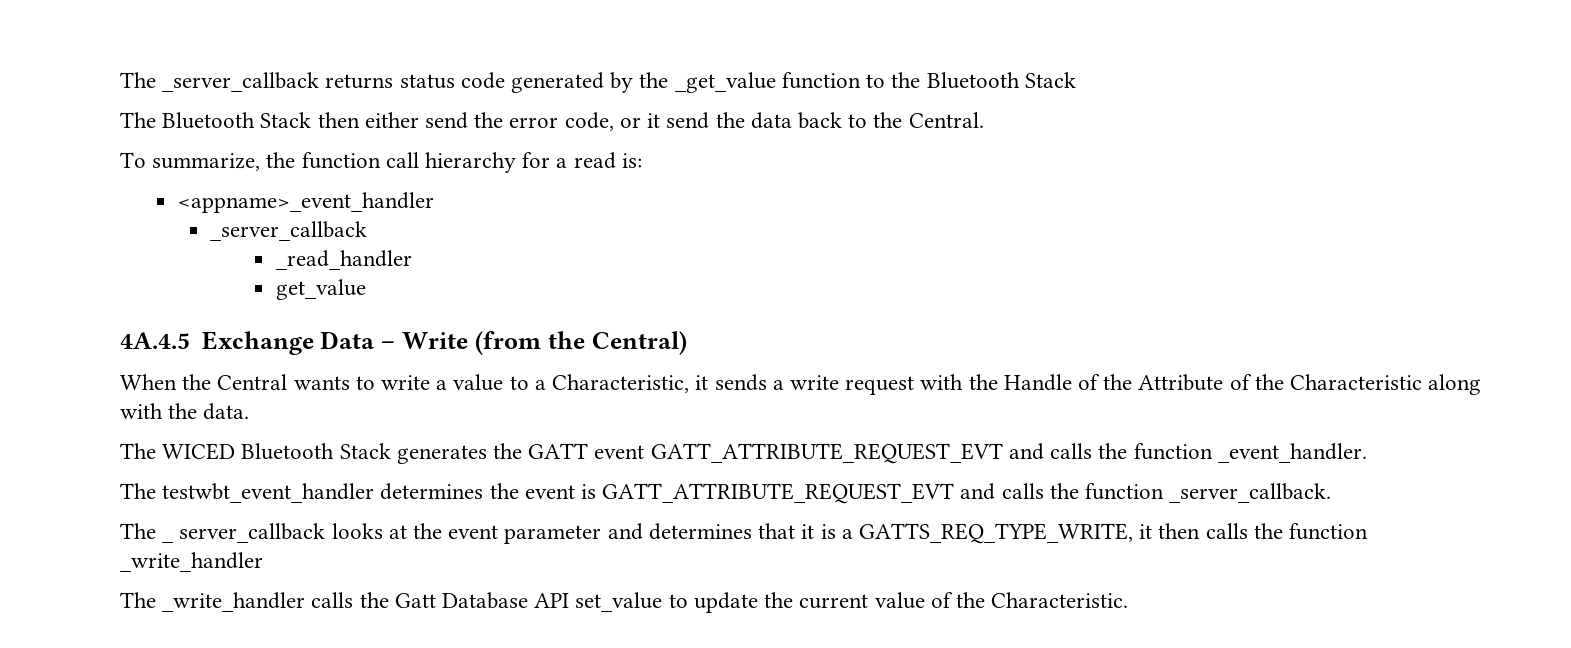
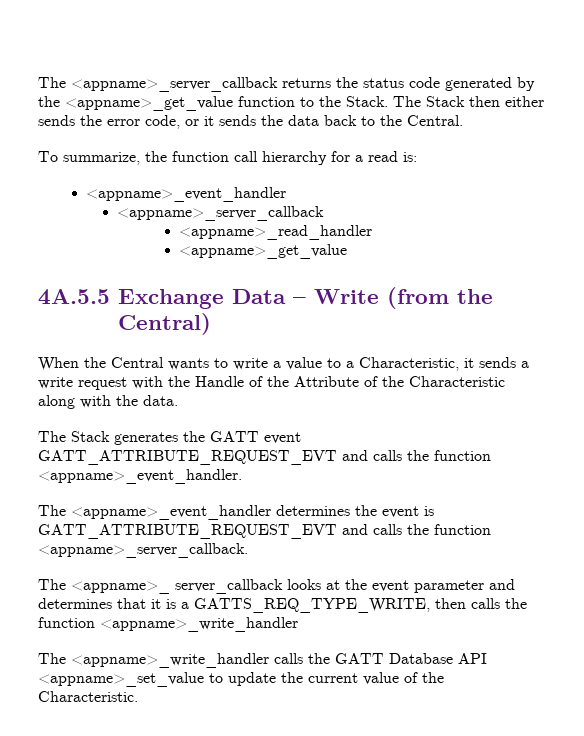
- The _server_callback returns status code generated by the _get_value function to the Bluetooth Stack
- The Bluetooth Stack then either send the error code, or it send the data back to the Central.
+ The <appname>_server_callback returns the status code generated by the <appname>_get_value function to the Stack. The Stack then either sends the error code, or it sends the data back to the Central.
  To summarize, the function call hierarchy for a read is:
  <appname>_event_handler
- _server_callback
- _read_handler
- get_value
- 4A.4.5 Exchange Data – Write (from the Central)
+ <appname>_server_callback
+ <appname>_read_handler
+ <appname>_get_value
+ 4A.5.5 Exchange Data – Write (from the Central)
- The WICED Bluetooth Stack generates the GATT event GATT_ATTRIBUTE_REQUEST_EVT and calls the function _event_handler.
- The testwbt_event_handler determines the event is GATT_ATTRIBUTE_REQUEST_EVT and calls the function _server_callback.
- The _ server_callback looks at the event parameter and determines that it is a GATTS_REQ_TYPE_WRITE, it then calls the function _write_handler
- The _write_handler calls the Gatt Database API set_value to update the current value of the Characteristic.
+ The Stack generates the GATT event GATT_ATTRIBUTE_REQUEST_EVT and calls the function <appname>_event_handler.
+ The <appname>_event_handler determines the event is GATT_ATTRIBUTE_REQUEST_EVT and calls the function <appname>_server_callback.
+ The <appname>_ server_callback looks at the event parameter and determines that it is a GATTS_REQ_TYPE_WRITE, then calls the function <appname>_write_handler
+ The <appname>_write_handler calls the GATT Database API <appname>_set_value to update the current value of the Characteristic.

